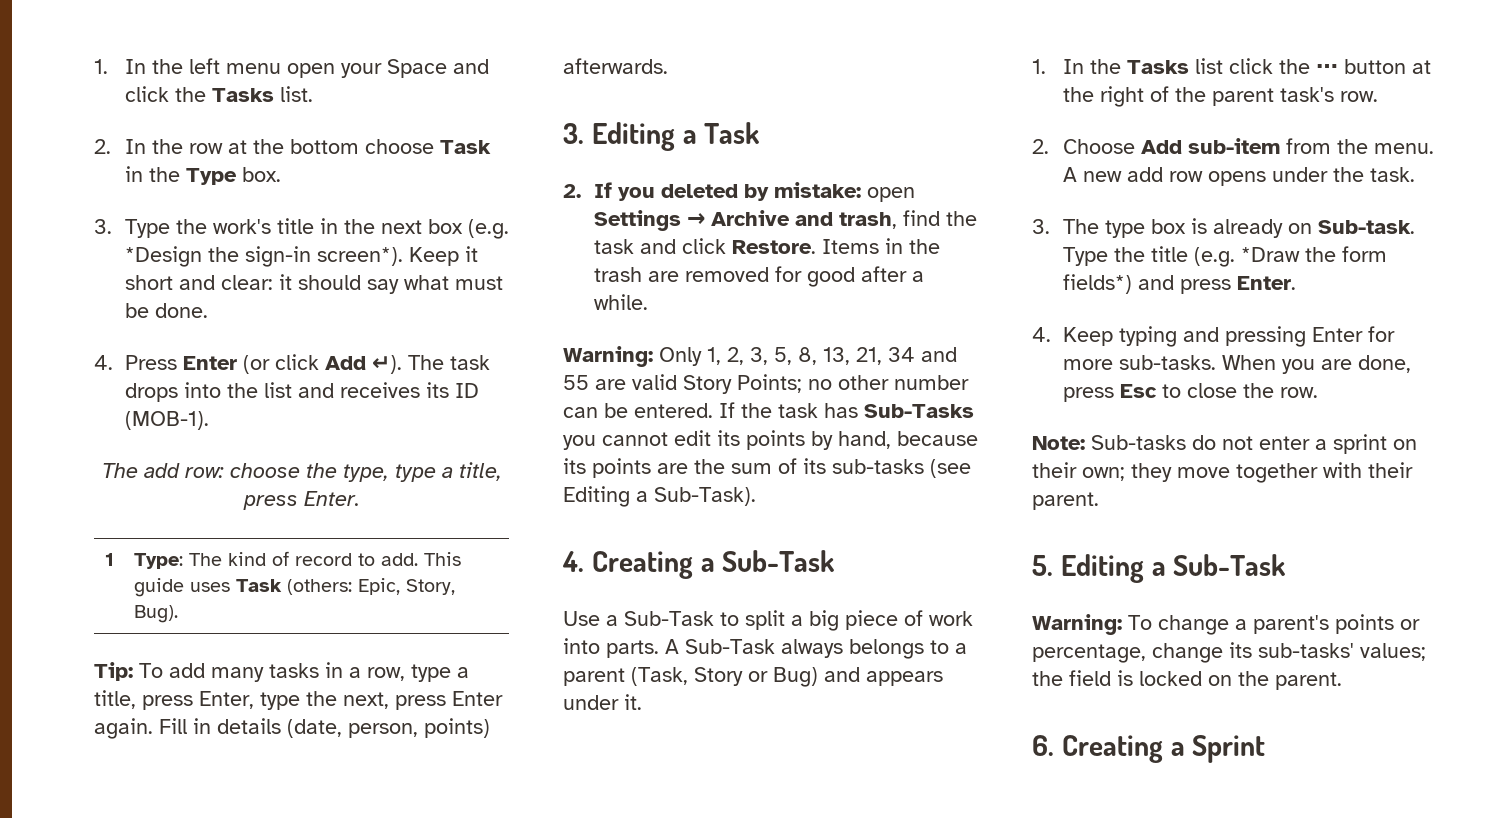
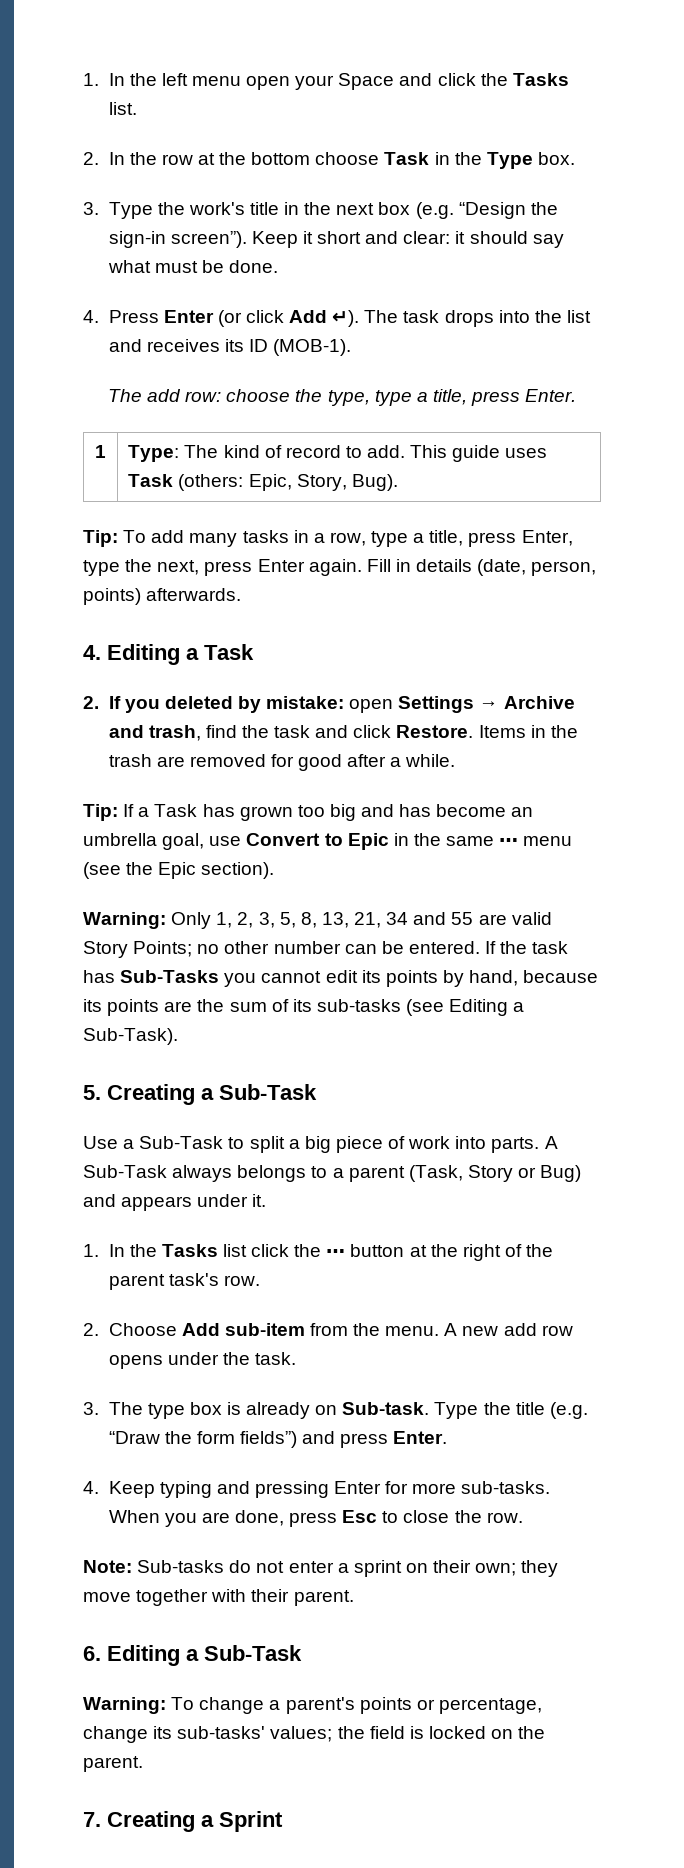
- 3. Type the work's title in the next box (e.g. *Design the sign-in screen*).
+ 3. Type the work's title in the next box (e.g. “Design the sign-in screen”).
- 3. Editing a Task
+ 4. Editing a Task
+ Tip: If a Task has grown too big and has become an umbrella goal, use Convert to Epic in the same ⋯ menu (see the Epic section).
- 4. Creating a Sub-Task
+ 5. Creating a Sub-Task
- Type the title (e.g. *Draw the form fields*) and press Enter.
+ Type the title (e.g. “Draw the form fields”) and press Enter.
- 5. Editing a Sub-Task
+ 6. Editing a Sub-Task
- 6. Creating a Sprint
+ 7. Creating a Sprint

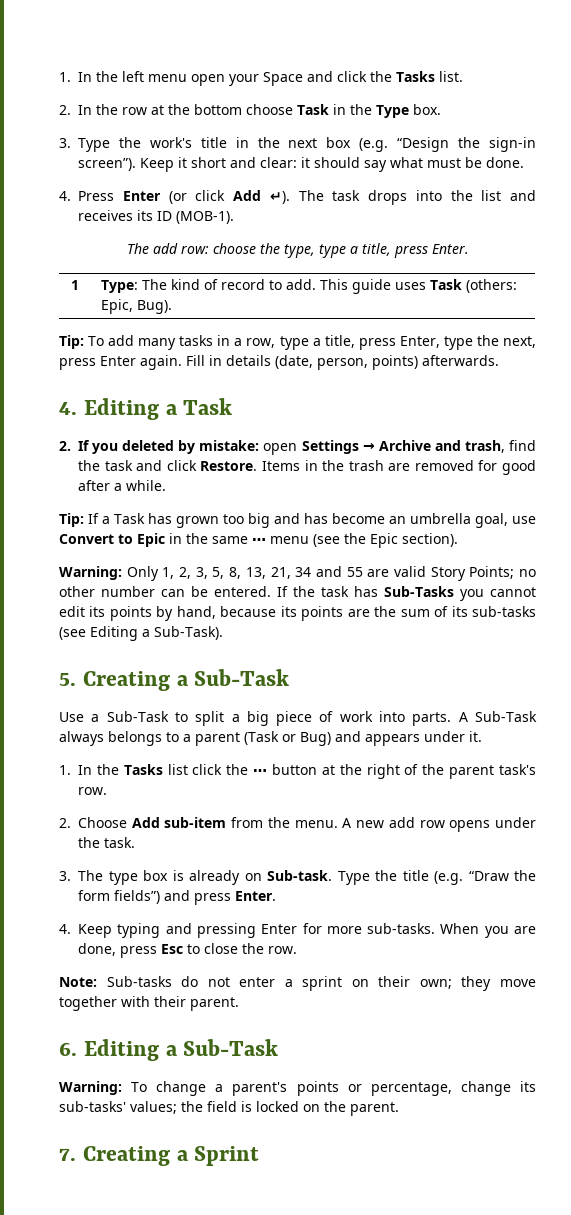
- 1 | Type: The kind of record to add. This guide uses Task (others: Epic, Story, Bug).
+ 1 | Type: The kind of record to add. This guide uses Task (others: Epic, Bug).
- A Sub-Task always belongs to a parent (Task, Story or Bug) and appears under it.
+ A Sub-Task always belongs to a parent (Task or Bug) and appears under it.

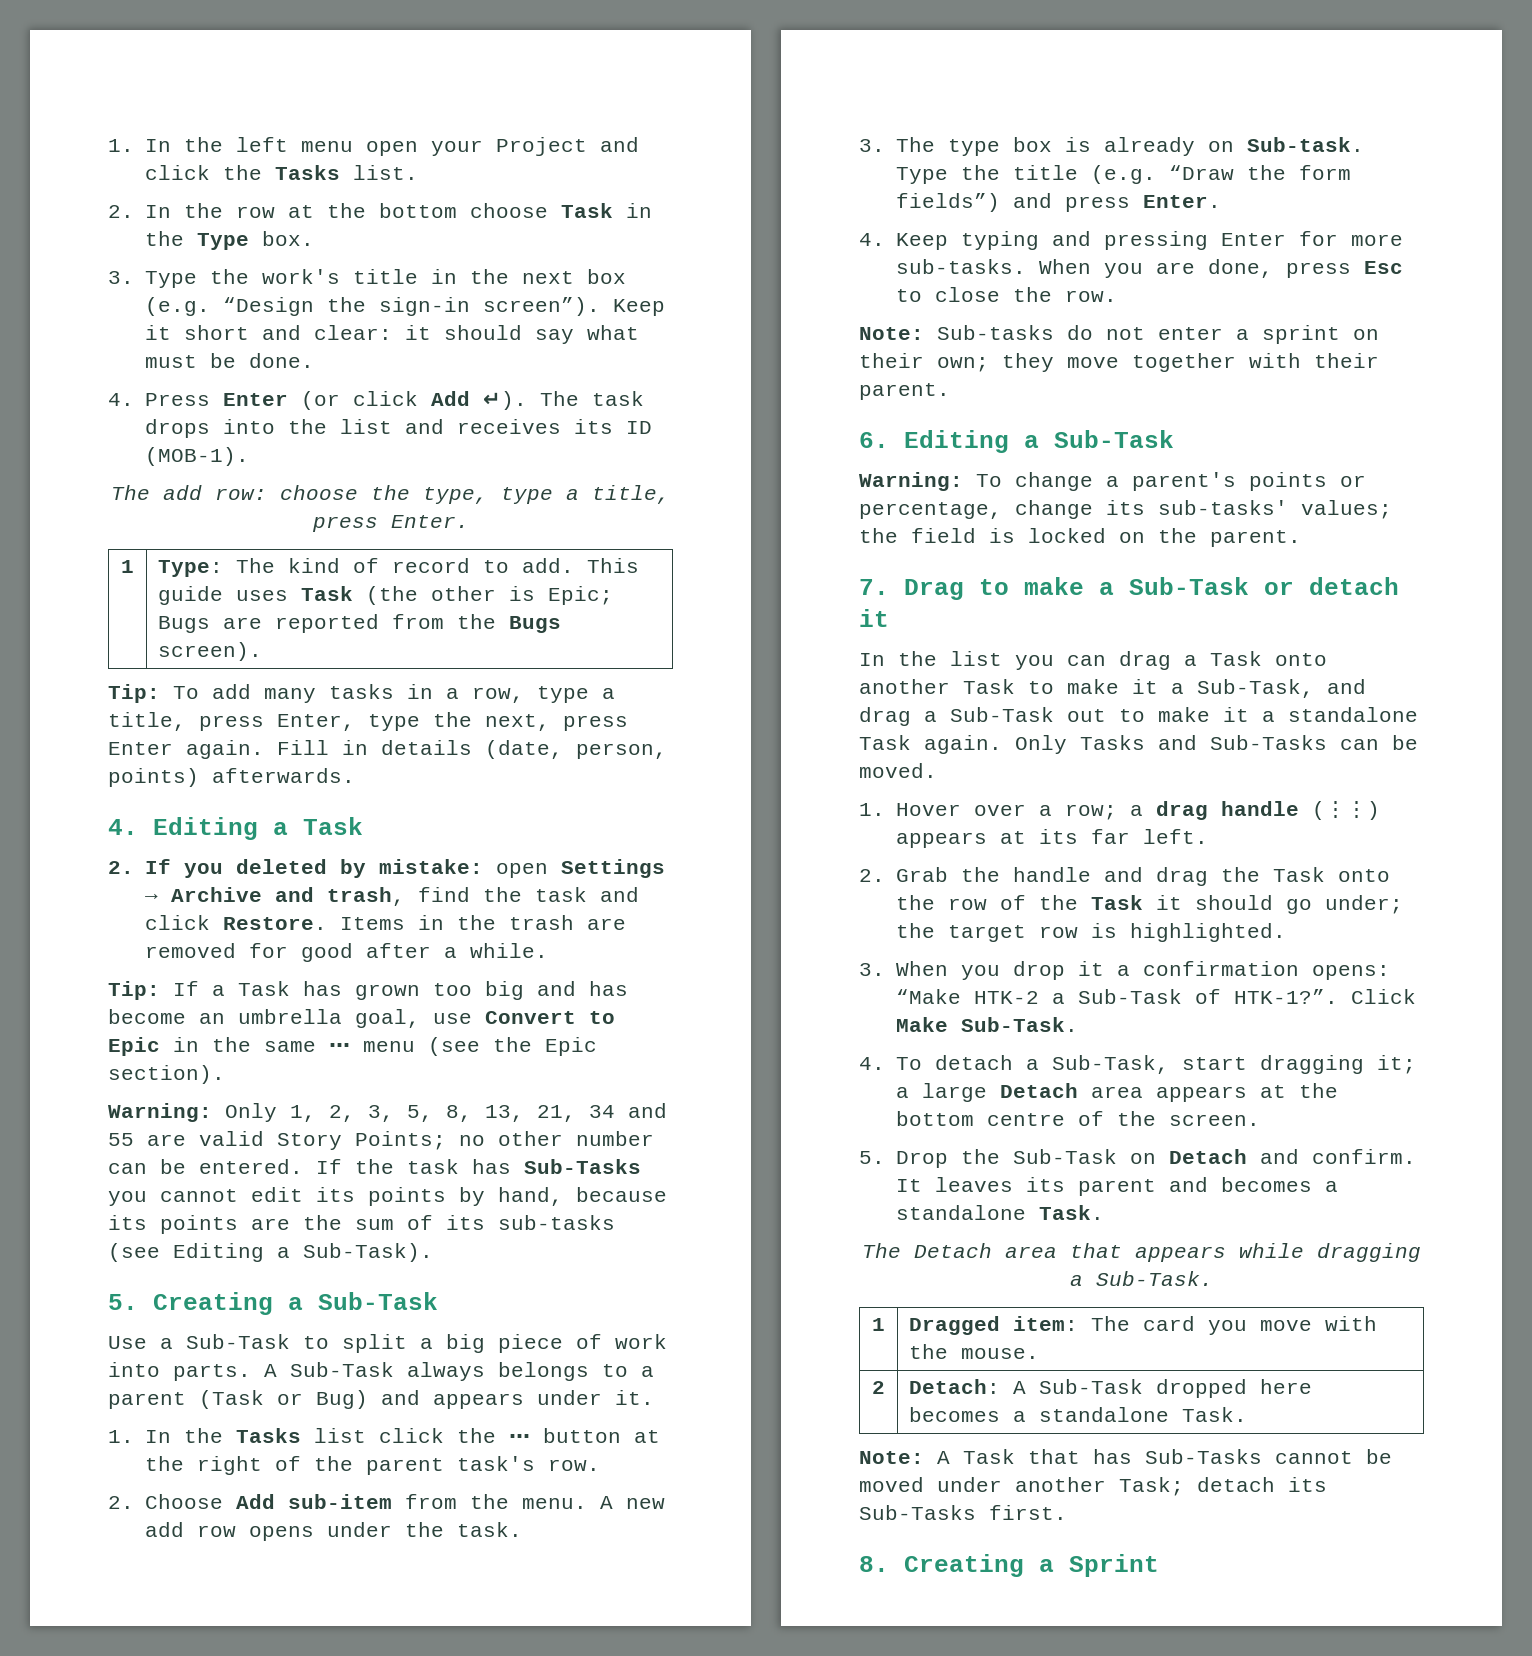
- 1. In the left menu open your Space and click the Tasks list.
+ 1. In the left menu open your Project and click the Tasks list.
- 1 | Type: The kind of record to add. This guide uses Task (others: Epic, Bug).
+ 1 | Type: The kind of record to add. This guide uses Task (the other is Epic; Bugs are reported from the Bugs screen).
- 7. Creating a Sprint
+ 7. Drag to make a Sub-Task or detach it
+ In the list you can drag a Task onto another Task to make it a Sub-Task, and drag a Sub-Task out to make it a standalone Task again. Only Tasks and Sub-Tasks can be moved.
+ 1. Hover over a row; a drag handle (⋮⋮) appears at its far left.
+ 2. Grab the handle and drag the Task onto the row of the Task it should go under; the target row is highlighted.
+ 3. When you drop it a confirmation opens: “Make HTK-2 a Sub-Task of HTK-1?”. Click Make Sub-Task.
+ 4. To detach a Sub-Task, start dragging it; a large Detach area appears at the bottom centre of the screen.
+ 5. Drop the Sub-Task on Detach and confirm. It leaves its parent and becomes a standalone Task.
+ The Detach area that appears while dragging a Sub-Task.
+ 1 | Dragged item: The card you move with the mouse.
+ 2 | Detach: A Sub-Task dropped here becomes a standalone Task.
+ Note: A Task that has Sub-Tasks cannot be moved under another Task; detach its Sub-Tasks first.
+ 8. Creating a Sprint

